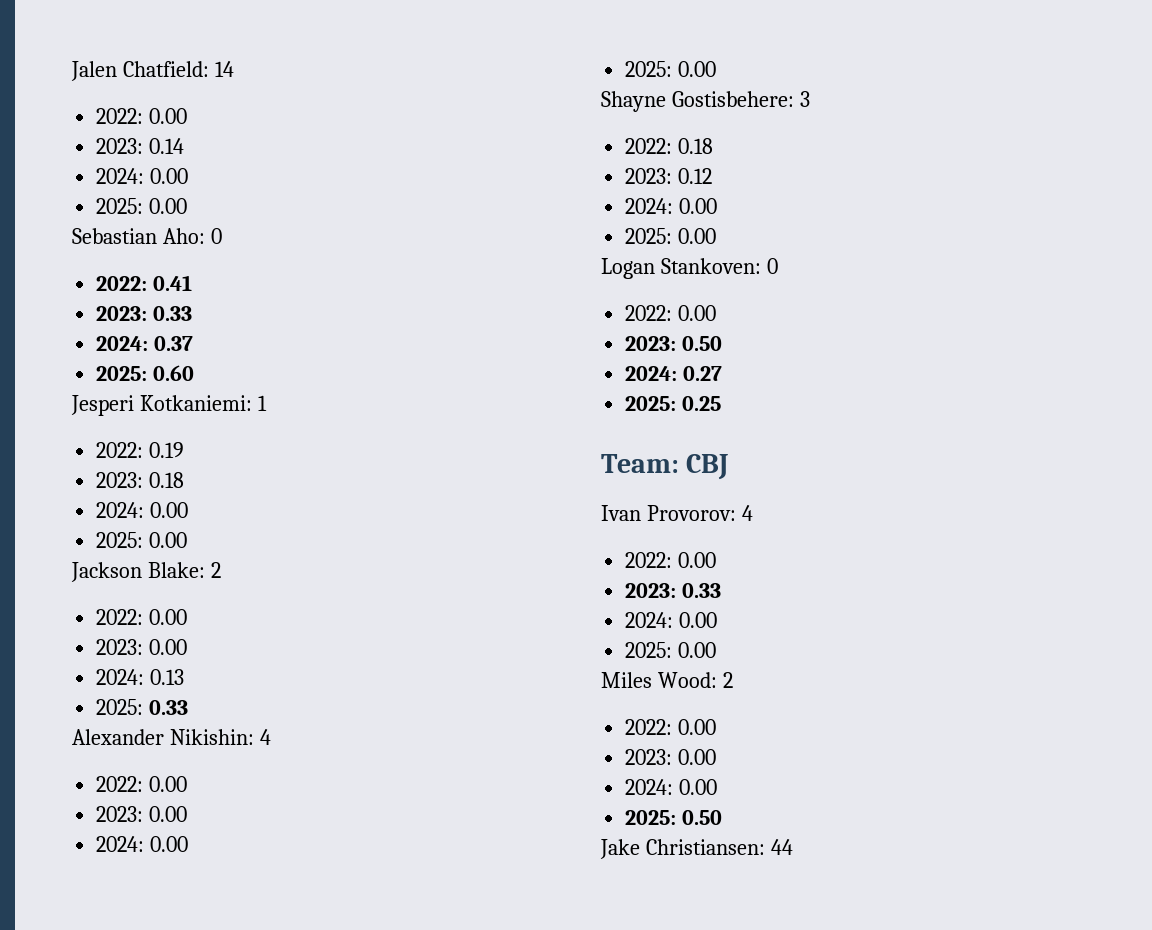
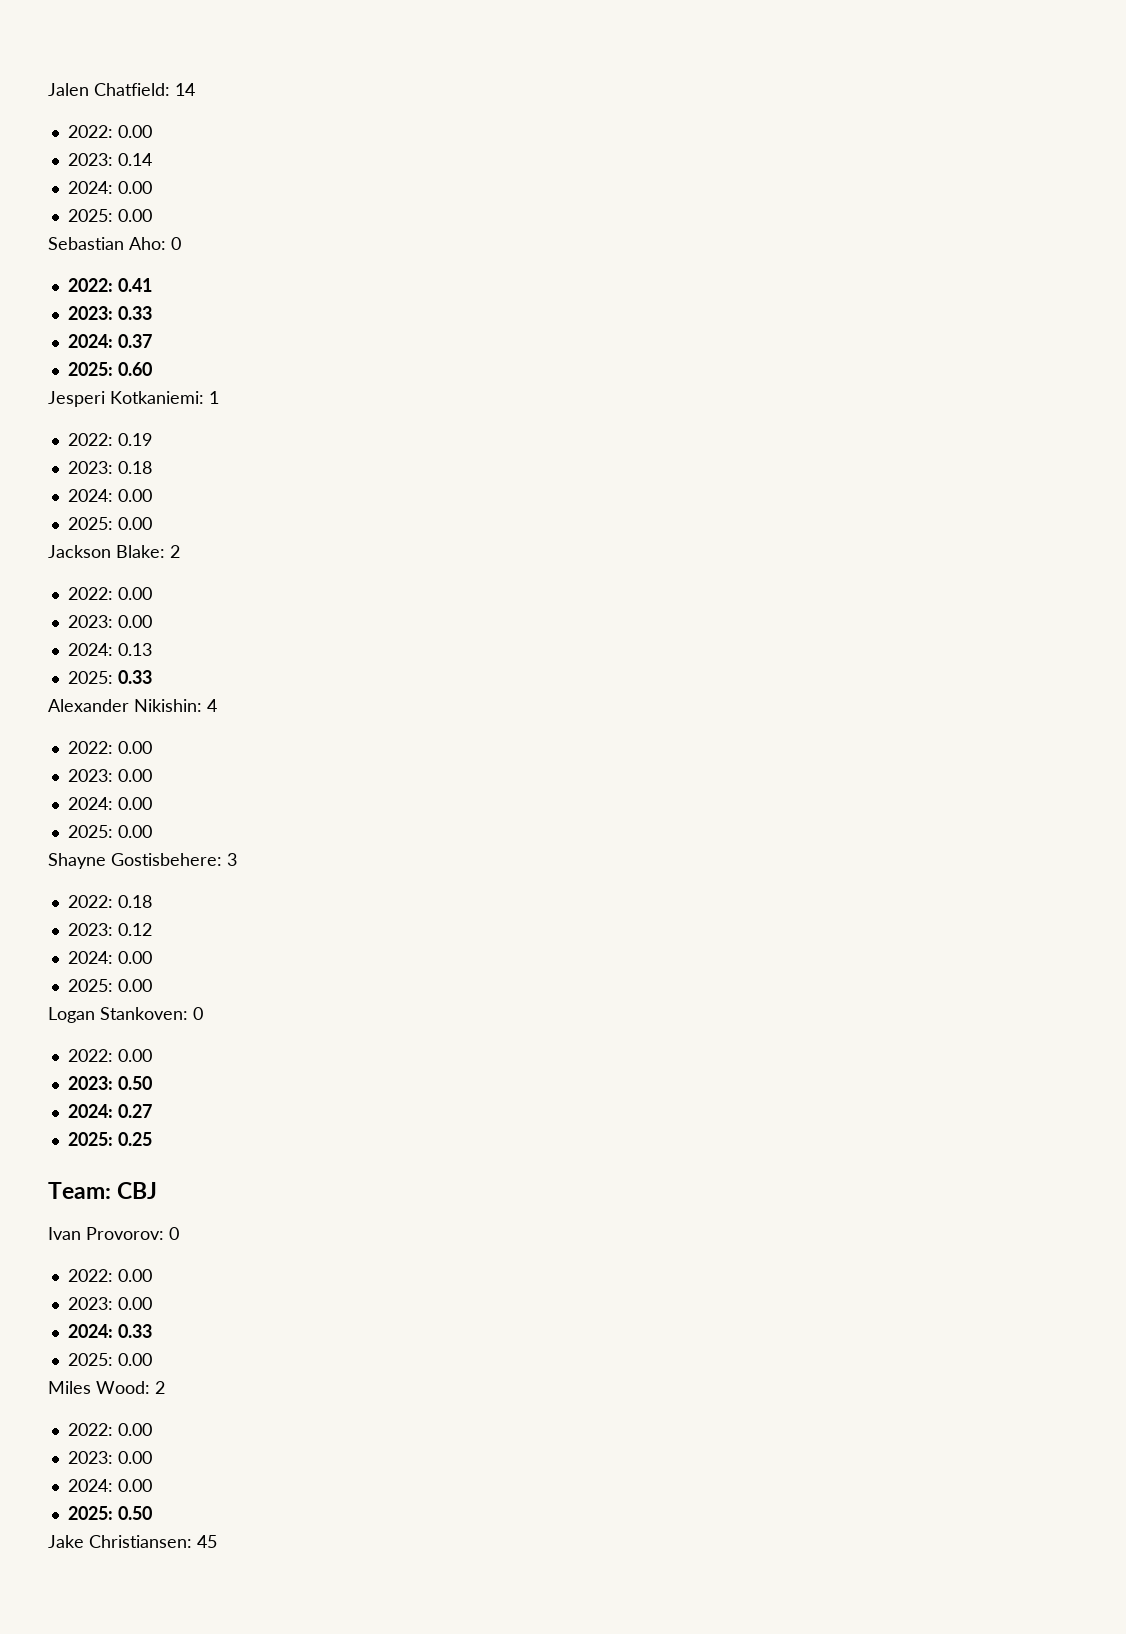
- Ivan Provorov: 4
+ Ivan Provorov: 0
  2022: 0.00
- 2023: 0.33
- 2024: 0.00
+ 2023: 0.00
+ 2024: 0.33
- Jake Christiansen: 44
+ Jake Christiansen: 45

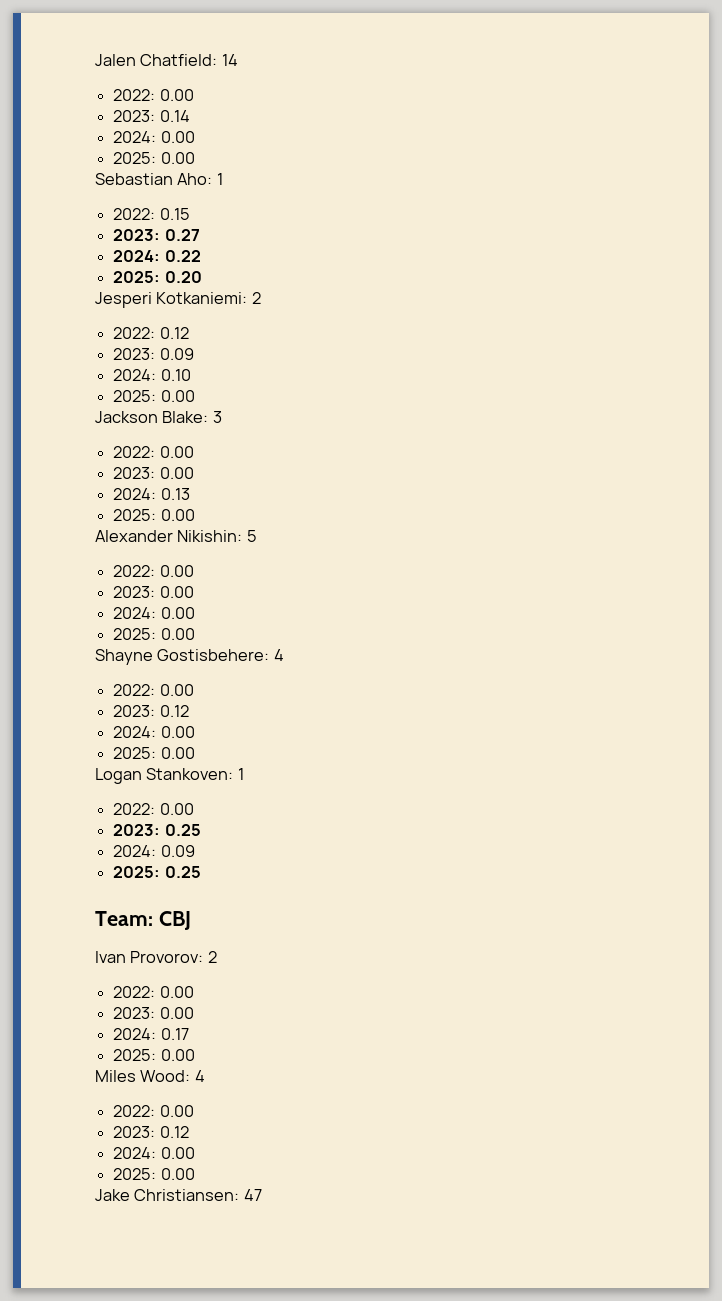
- Sebastian Aho: 0
- 2022: 0.41
- 2023: 0.33
- 2024: 0.37
- 2025: 0.60
+ Sebastian Aho: 1
+ 2022: 0.15
+ 2023: 0.27
+ 2024: 0.22
+ 2025: 0.20
- Jesperi Kotkaniemi: 1
- 2022: 0.19
- 2023: 0.18
- 2024: 0.00
+ Jesperi Kotkaniemi: 2
+ 2022: 0.12
+ 2023: 0.09
+ 2024: 0.10
- Jackson Blake: 2
+ Jackson Blake: 3
  2024: 0.13
- 2025: 0.33
+ 2025: 0.00
- Alexander Nikishin: 4
+ Alexander Nikishin: 5
- Shayne Gostisbehere: 3
- 2022: 0.18
+ Shayne Gostisbehere: 4
+ 2022: 0.00
- Logan Stankoven: 0
+ Logan Stankoven: 1
  2022: 0.00
- 2023: 0.50
- 2024: 0.27
+ 2023: 0.25
+ 2024: 0.09
- Ivan Provorov: 0
+ Ivan Provorov: 2
  2022: 0.00
  2023: 0.00
- 2024: 0.33
+ 2024: 0.17
  2025: 0.00
- Miles Wood: 2
+ Miles Wood: 4
  2022: 0.00
- 2023: 0.00
+ 2023: 0.12
  2024: 0.00
- 2025: 0.50
+ 2025: 0.00
- Jake Christiansen: 45
+ Jake Christiansen: 47

